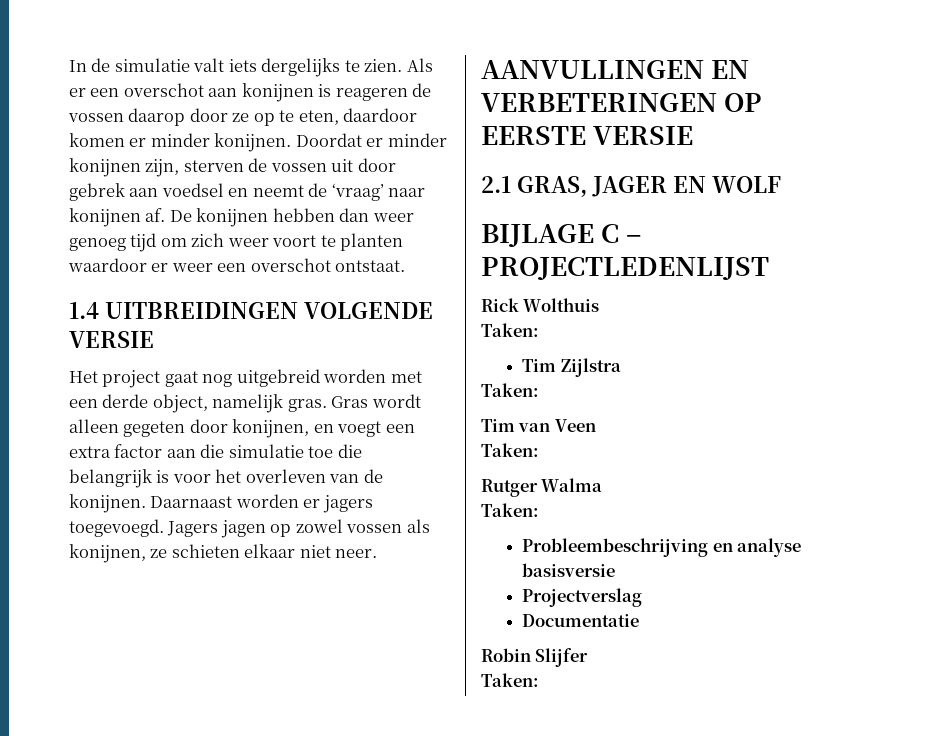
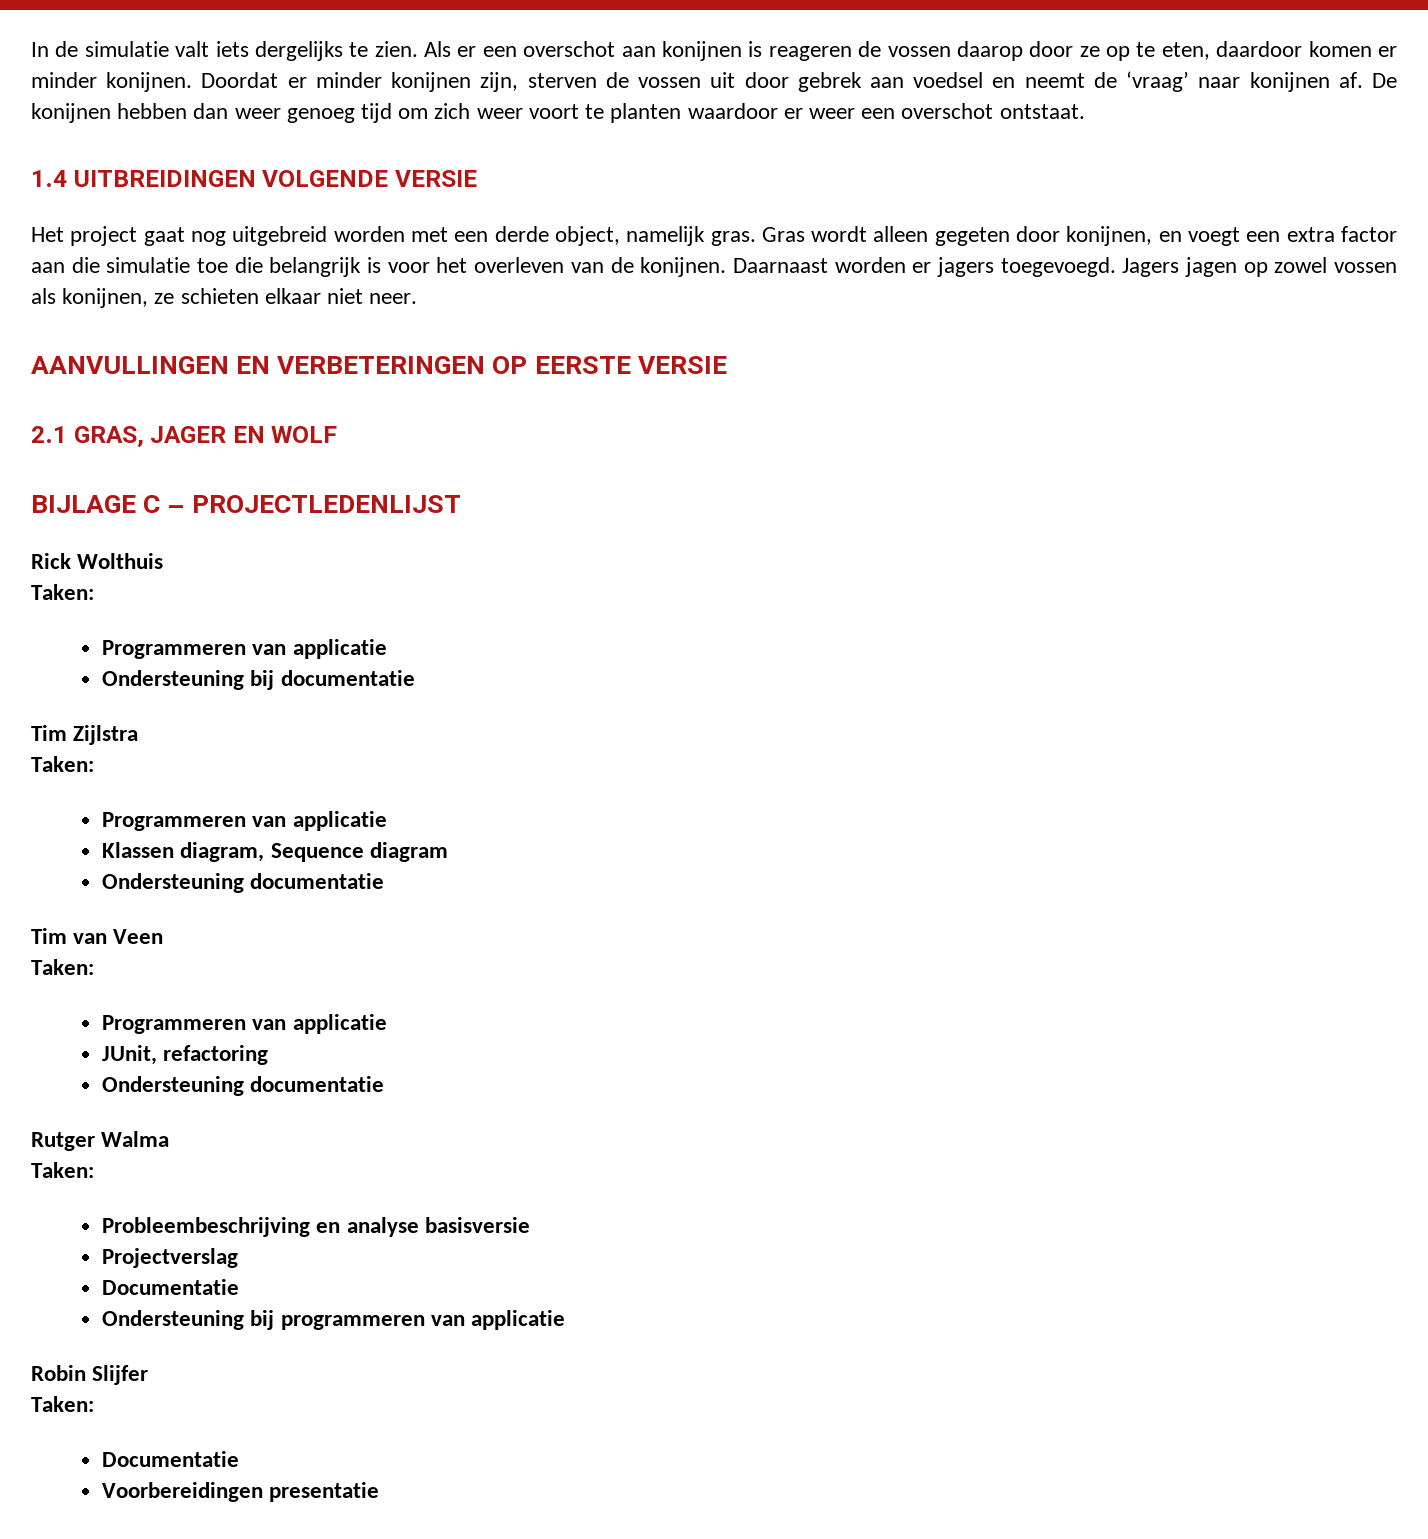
  Rick Wolthuis
  Taken:
+ Programmeren van applicatie
+ Ondersteuning bij documentatie
  Tim Zijlstra
  Taken:
+ Programmeren van applicatie
+ Klassen diagram, Sequence diagram
+ Ondersteuning documentatie
  Tim van Veen
  Taken:
+ Programmeren van applicatie
+ JUnit, refactoring
+ Ondersteuning documentatie
+ Ondersteuning bij programmeren van applicatie
  Robin Slijfer
  Taken:
+ Documentatie
+ Voorbereidingen presentatie

